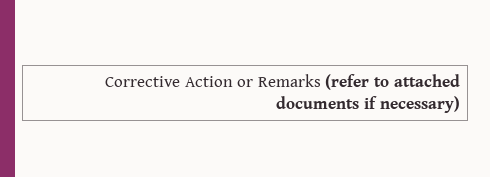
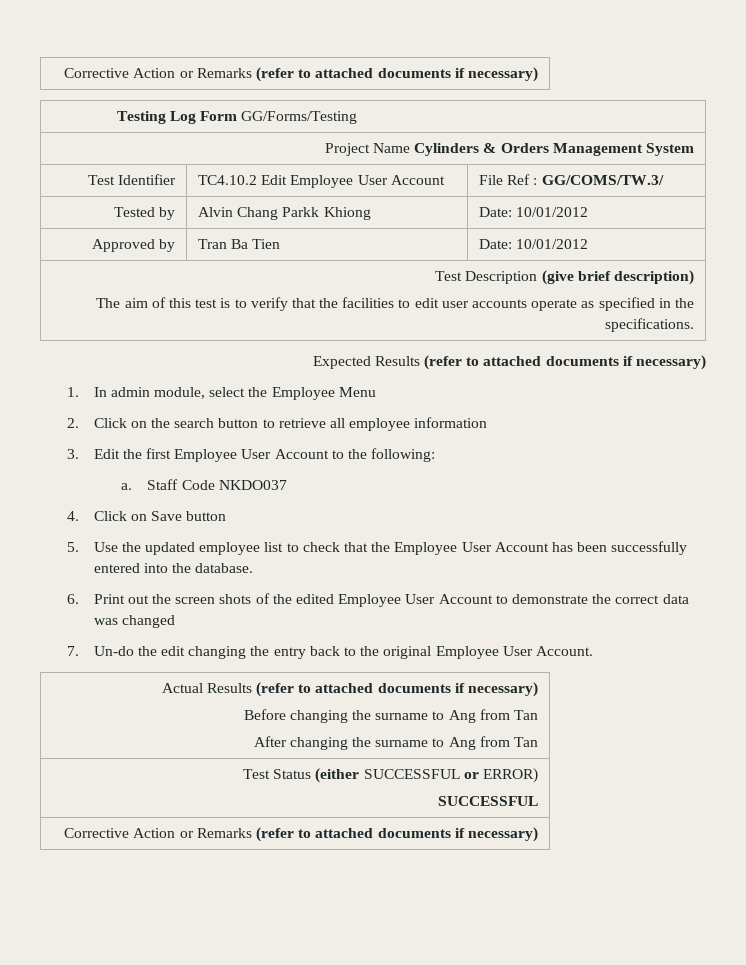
+ Testing Log Form GG/Forms/Testing
+ Project Name Cylinders & Orders Management System
+ Test Identifier | TC4.10.2 Edit Employee User Account | File Ref : GG/COMS/TW.3/
+ Tested by | Alvin Chang Parkk Khiong | Date: 10/01/2012
+ Approved by | Tran Ba Tien | Date: 10/01/2012
+ Test Description (give brief description)
+ The aim of this test is to verify that the facilities to edit user accounts operate as specified in the specifications.
+ Expected Results (refer to attached documents if necessary)
+ 1. In admin module, select the Employee Menu
+ 2. Click on the search button to retrieve all employee information
+ 3. Edit the first Employee User Account to the following:
+ a. Staff Code NKDO037
+ 4. Click on Save button
+ 5. Use the updated employee list to check that the Employee User Account has been successfully entered into the database.
+ 6. Print out the screen shots of the edited Employee User Account to demonstrate the correct data was changed
+ 7. Un-do the edit changing the entry back to the original Employee User Account.
+ Actual Results (refer to attached documents if necessary)
+ Before changing the surname to Ang from Tan
+ After changing the surname to Ang from Tan
+ Test Status (either SUCCESSFUL or ERROR)
+ SUCCESSFUL
+ Corrective Action or Remarks (refer to attached documents if necessary)

